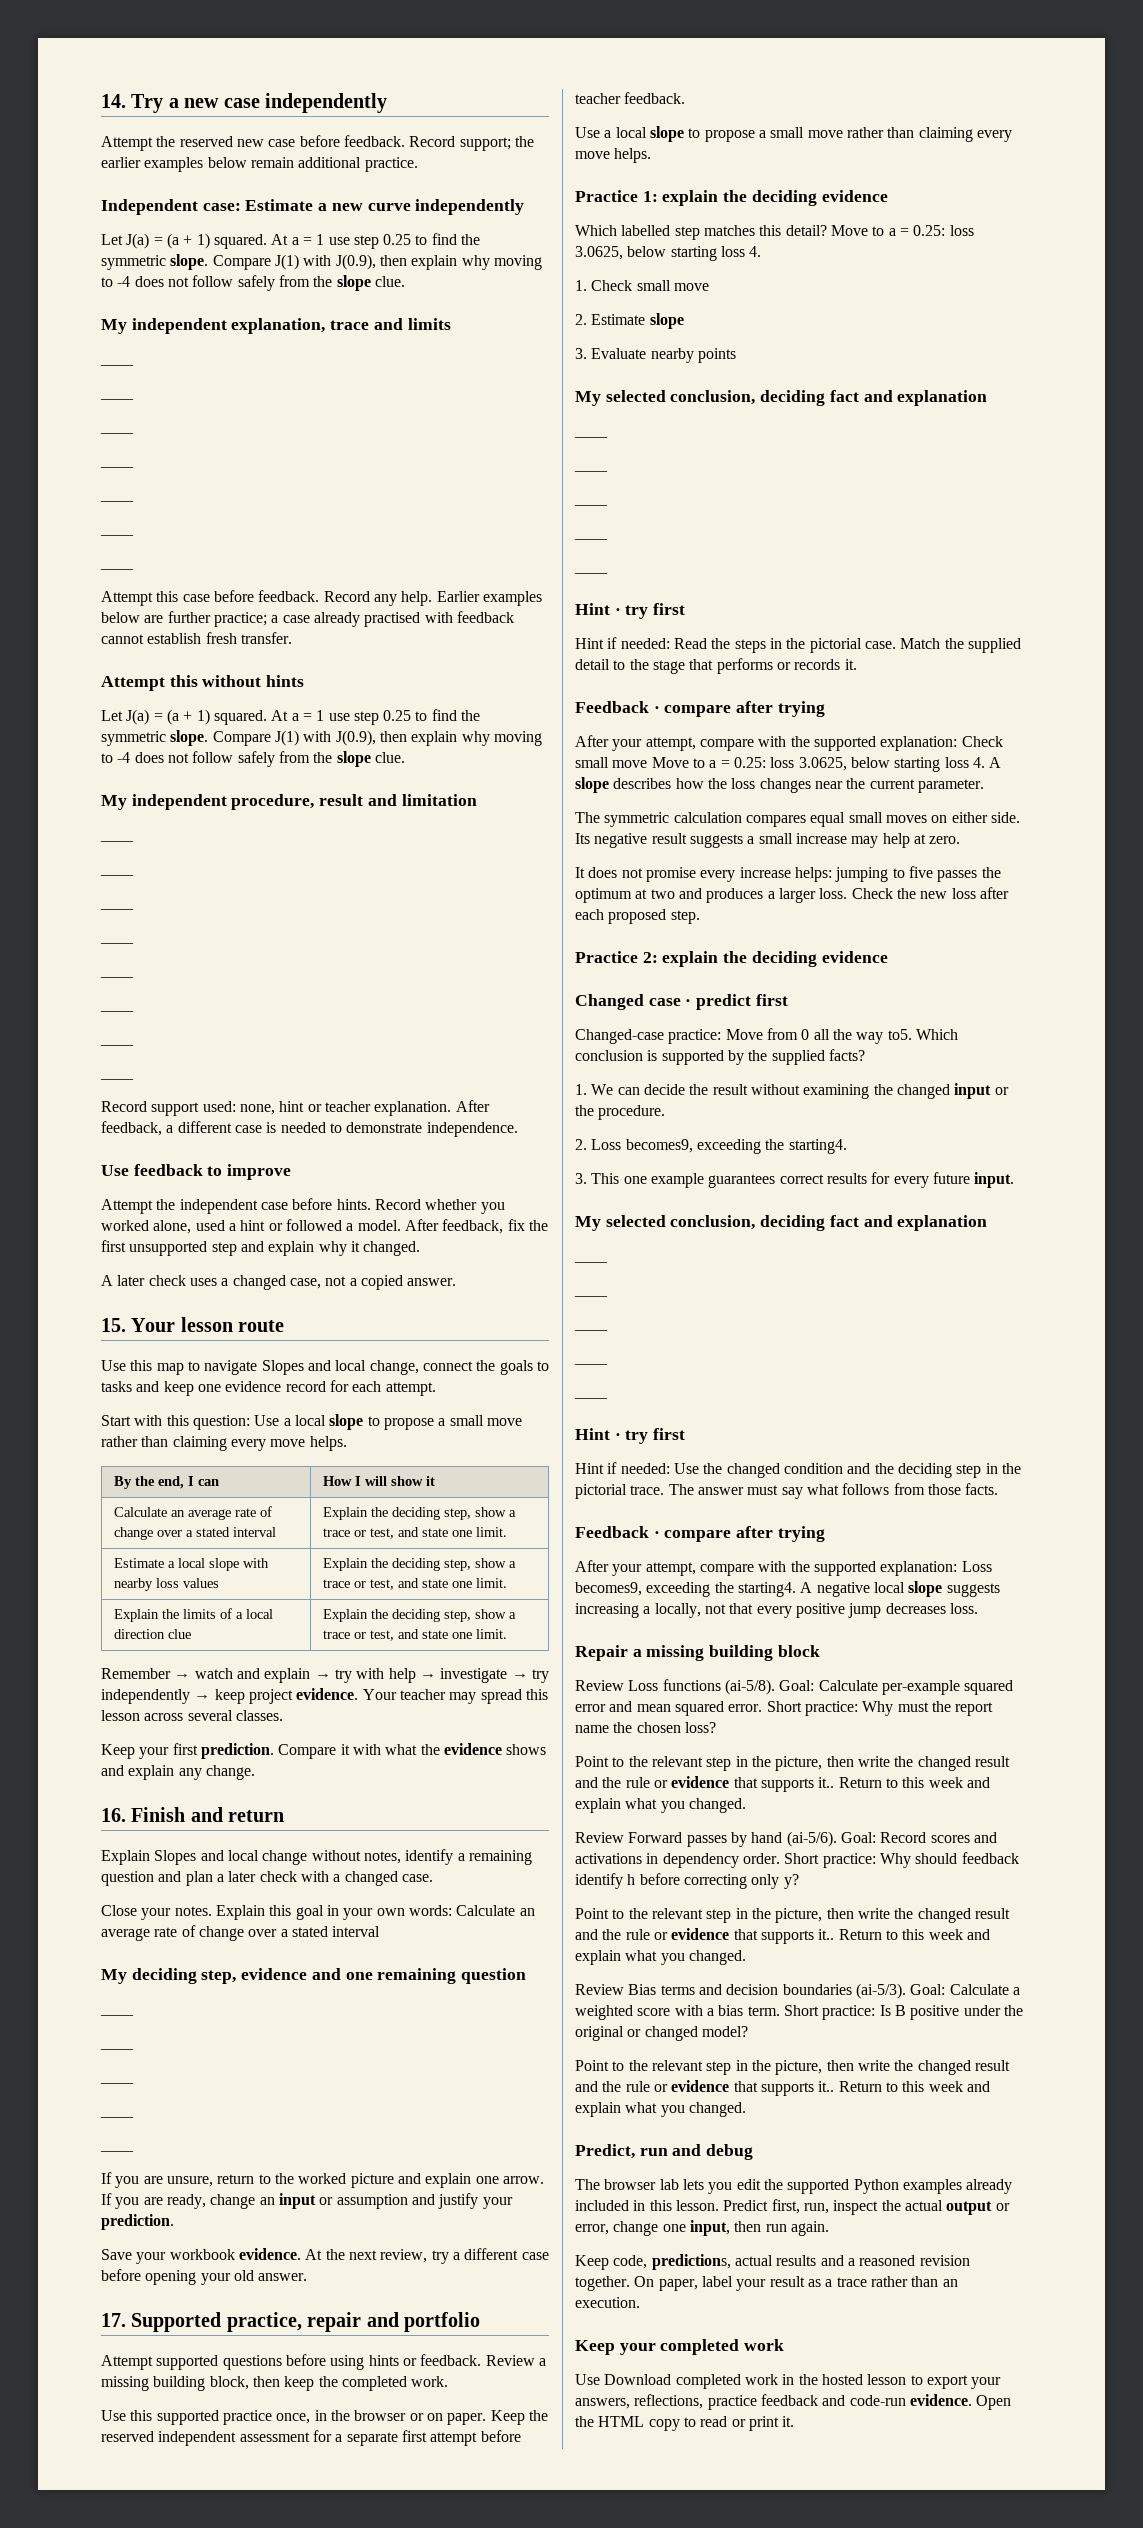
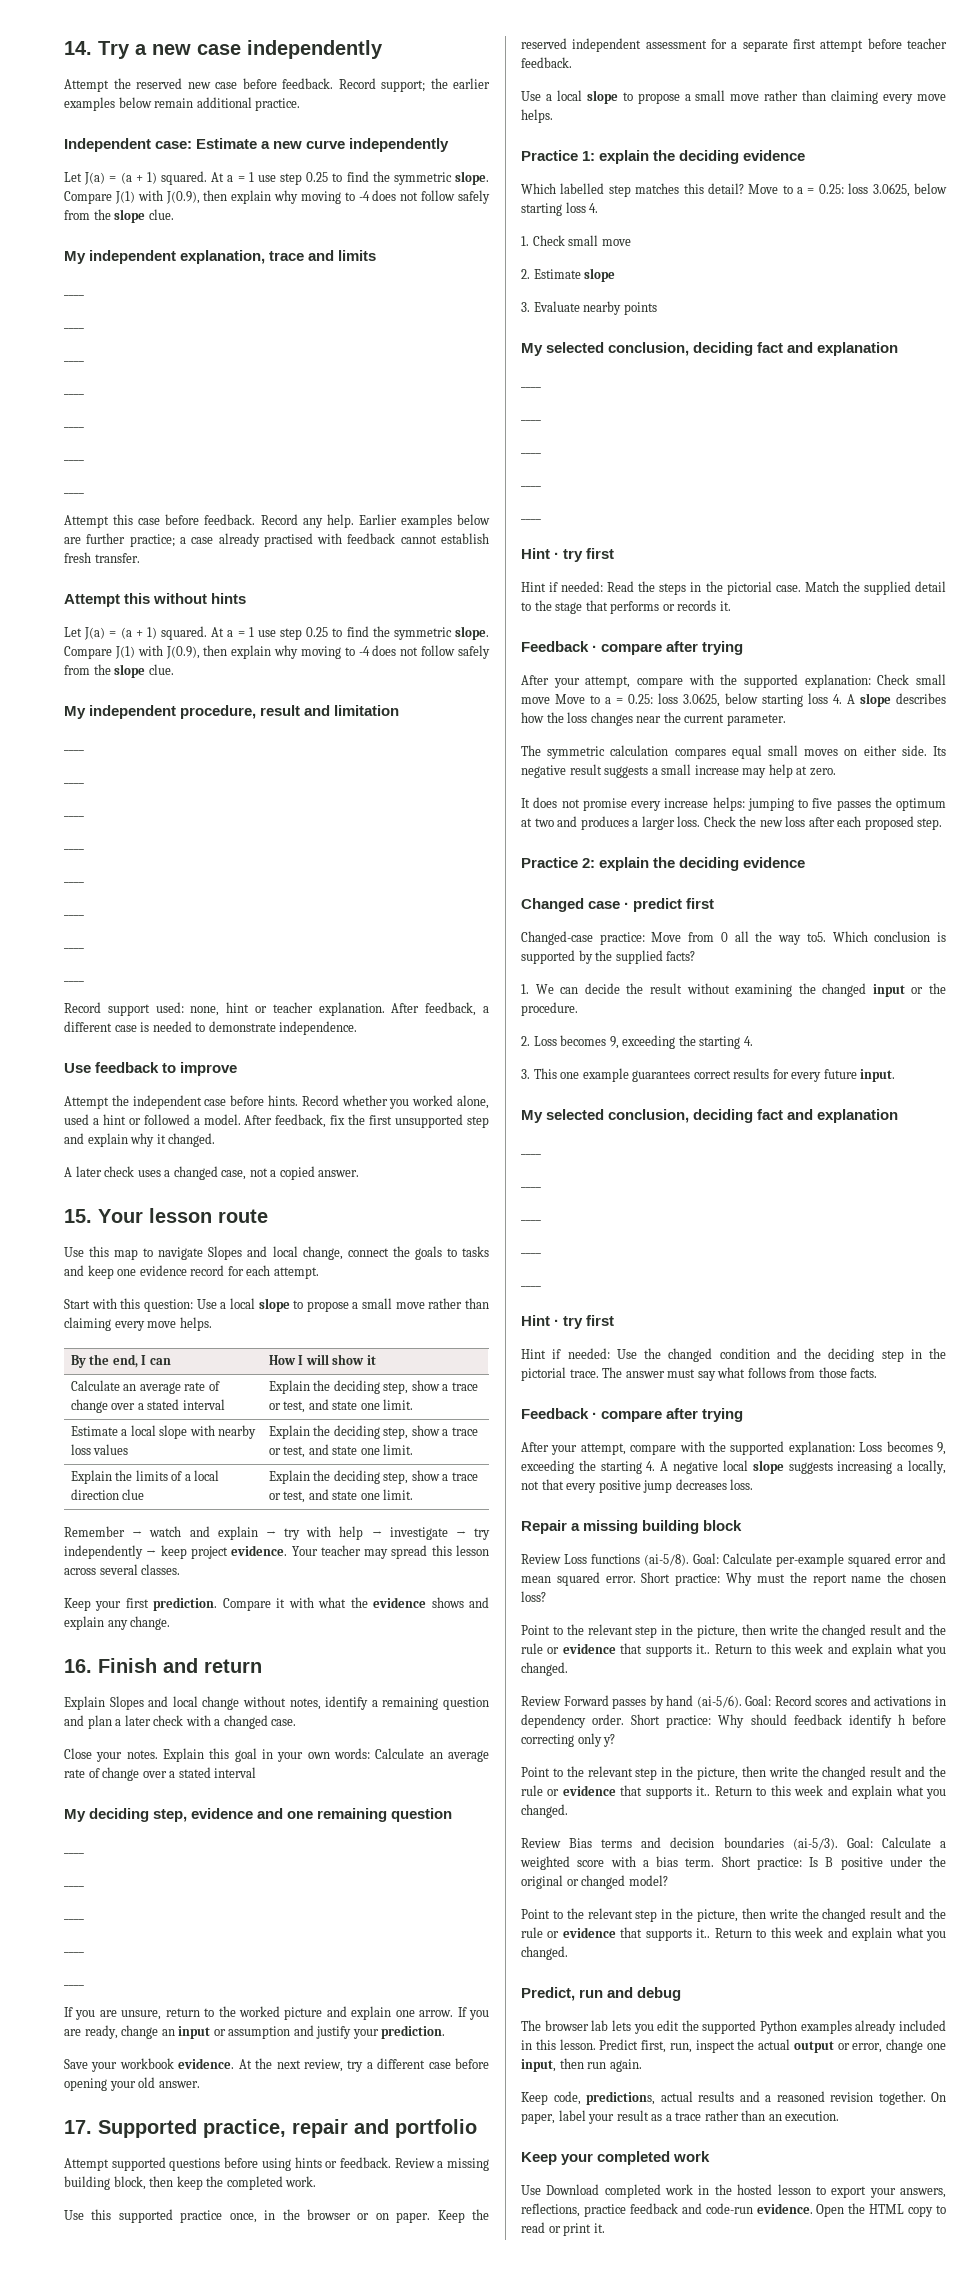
- 2. Loss becomes9, exceeding the starting4.
+ 2. Loss becomes 9, exceeding the starting 4.
- After your attempt, compare with the supported explanation: Loss becomes9, exceeding the starting4. A negative local slope suggests increasing a locally, not that every positive jump decreases loss.
+ After your attempt, compare with the supported explanation: Loss becomes 9, exceeding the starting 4. A negative local slope suggests increasing a locally, not that every positive jump decreases loss.

